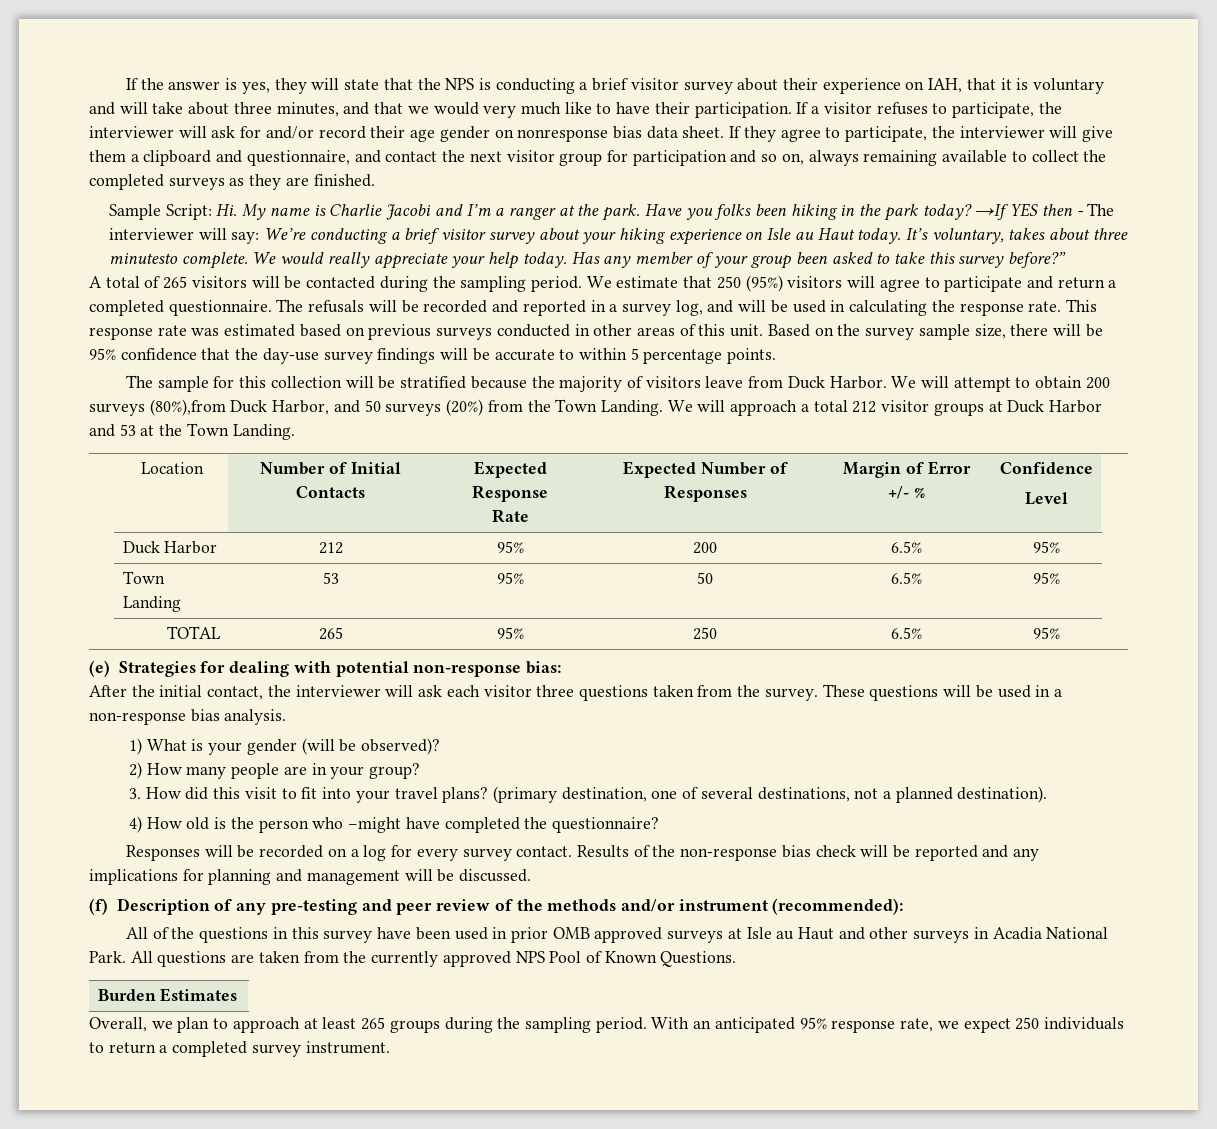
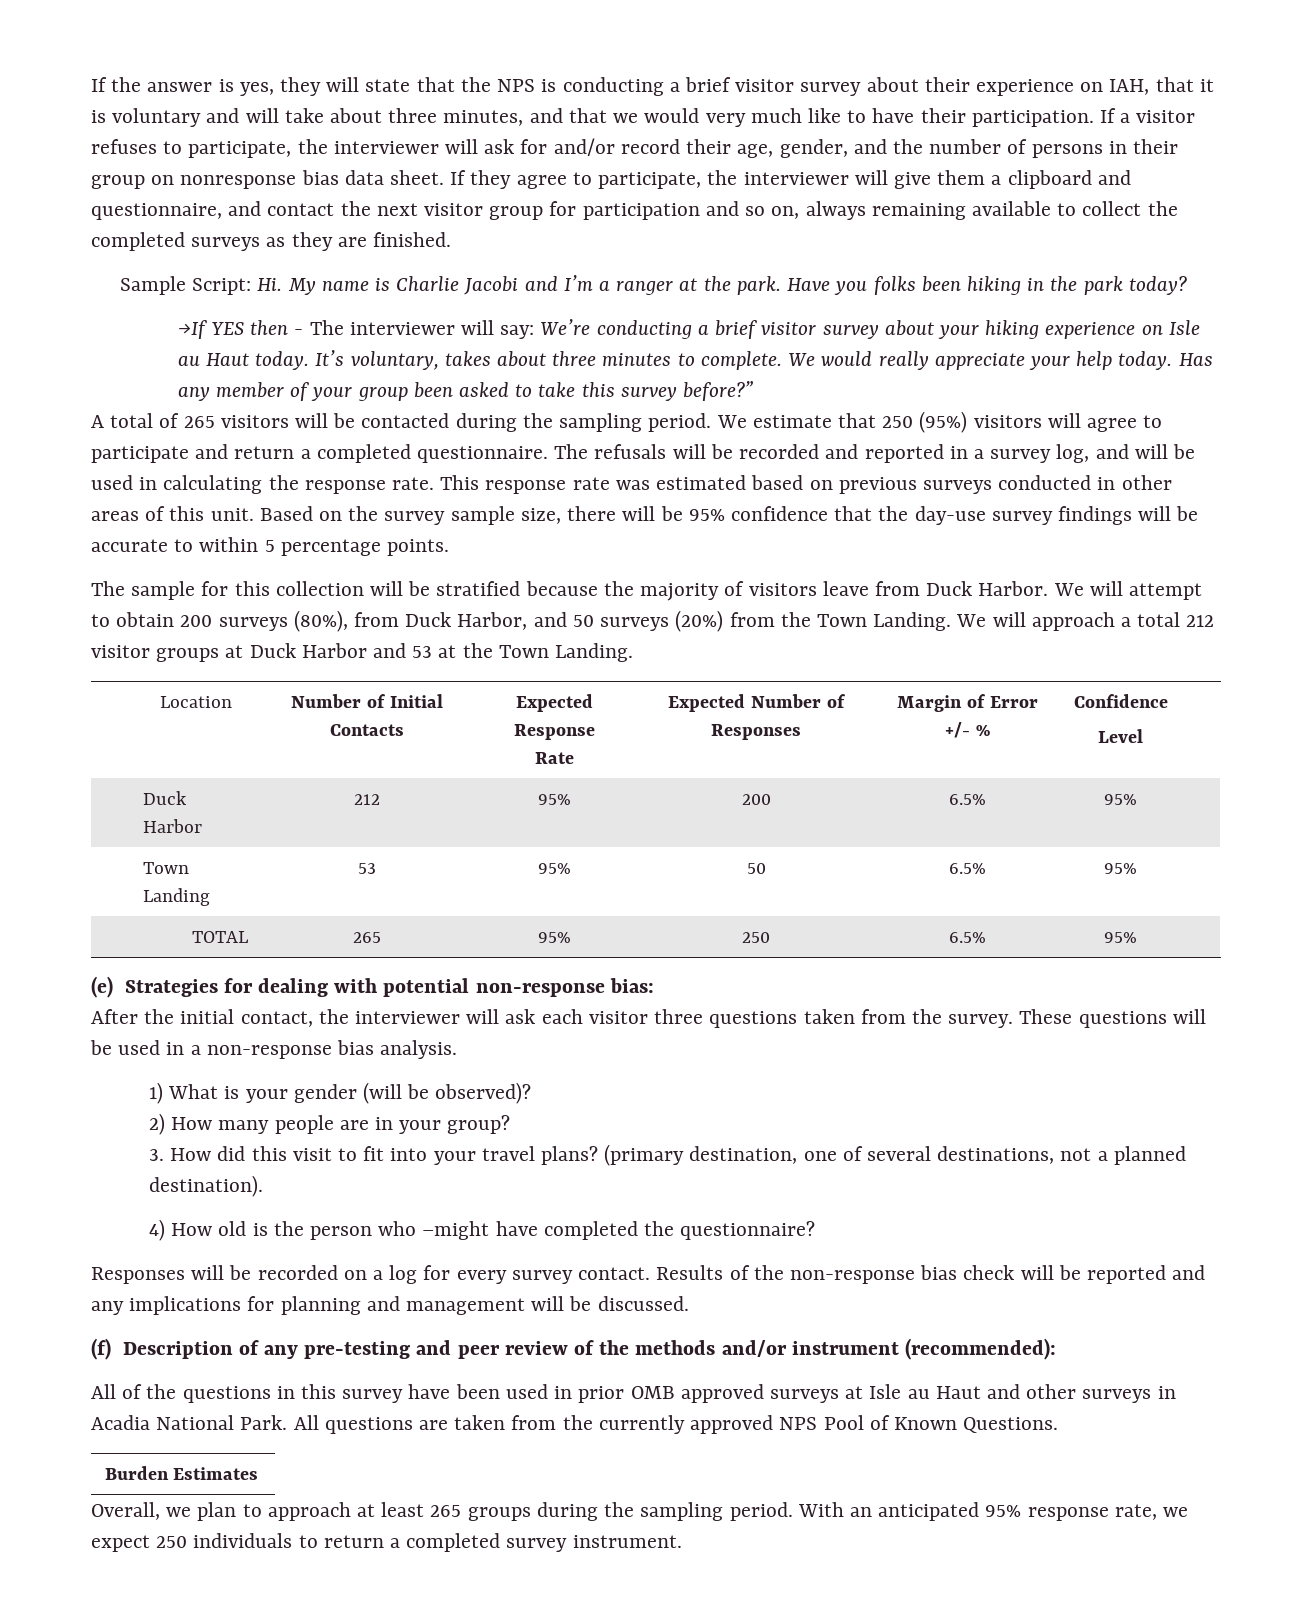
- If a visitor refuses to participate, the interviewer will ask for and/or record their age gender on nonresponse bias data sheet.
+ If a visitor refuses to participate, the interviewer will ask for and/or record their age, gender, and the number of persons in their group on nonresponse bias data sheet.
- Have you folks been hiking in the park today? →If YES then - The interviewer will say: We’re conducting a brief visitor survey about your hiking experience on Isle au Haut today.
+ Have you folks been hiking in the park today?
+ →If YES then - The interviewer will say: We’re conducting a brief visitor survey about your hiking experience on Isle au Haut today.
- It’s voluntary, takes about three minutesto complete.
+ It’s voluntary, takes about three minutes to complete.
- We will attempt to obtain 200 surveys (80%),from Duck Harbor, and 50 surveys (20%) from the Town Landing.
+ We will attempt to obtain 200 surveys (80%), from Duck Harbor, and 50 surveys (20%) from the Town Landing.

